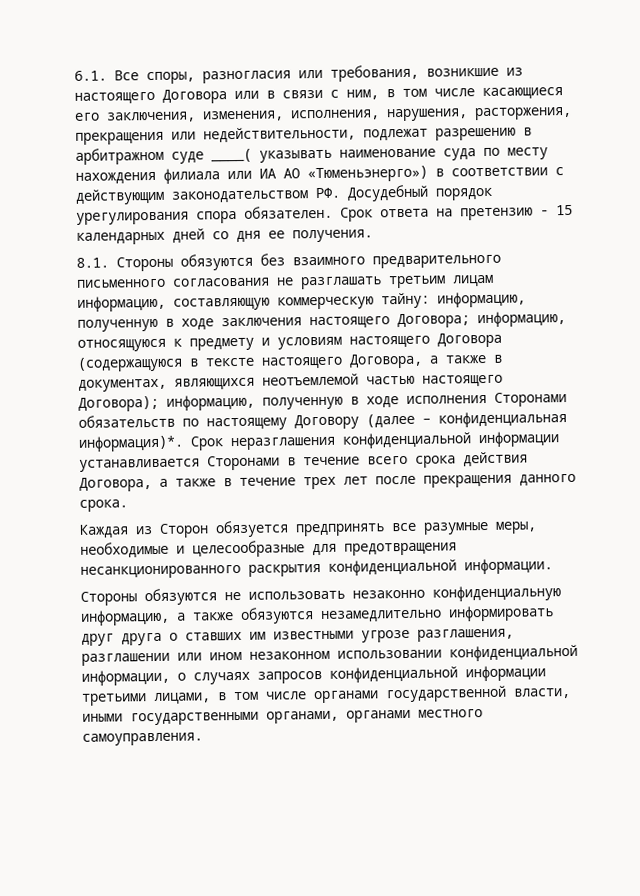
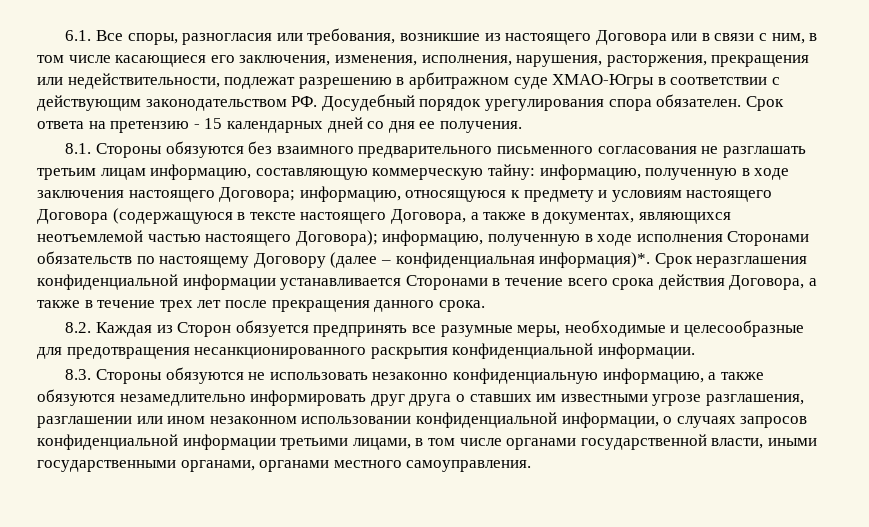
- 6.1. Все споры, разногласия или требования, возникшие из настоящего Договора или в связи с ним, в том числе касающиеся его заключения, изменения, исполнения, нарушения, расторжения, прекращения или недействительности, подлежат разрешению в арбитражном суде ____( указывать наименование суда по месту нахождения филиала или ИА АО «Тюменьэнерго») в соответствии с действующим законодательством РФ. Досудебный порядок урегулирования спора обязателен.
+ 6.1. Все споры, разногласия или требования, возникшие из настоящего Договора или в связи с ним, в том числе касающиеся его заключения, изменения, исполнения, нарушения, расторжения, прекращения или недействительности, подлежат разрешению в арбитражном суде ХМАО-Югры в соответствии с действующим законодательством РФ. Досудебный порядок урегулирования спора обязателен.
- Каждая из Сторон обязуется предпринять все разумные меры, необходимые и целесообразные для предотвращения несанкционированного раскрытия конфиденциальной информации.
+ 8.2. Каждая из Сторон обязуется предпринять все разумные меры, необходимые и целесообразные для предотвращения несанкционированного раскрытия конфиденциальной информации.
- Стороны обязуются не использовать незаконно конфиденциальную информацию, а также обязуются незамедлительно информировать друг друга о ставших им известными угрозе разглашения, разглашении или ином незаконном использовании конфиденциальной информации, о случаях запросов конфиденциальной информации третьими лицами, в том числе органами государственной власти, иными государственными органами, органами местного самоуправления.
+ 8.3. Стороны обязуются не использовать незаконно конфиденциальную информацию, а также обязуются незамедлительно информировать друг друга о ставших им известными угрозе разглашения, разглашении или ином незаконном использовании конфиденциальной информации, о случаях запросов конфиденциальной информации третьими лицами, в том числе органами государственной власти, иными государственными органами, органами местного самоуправления.

